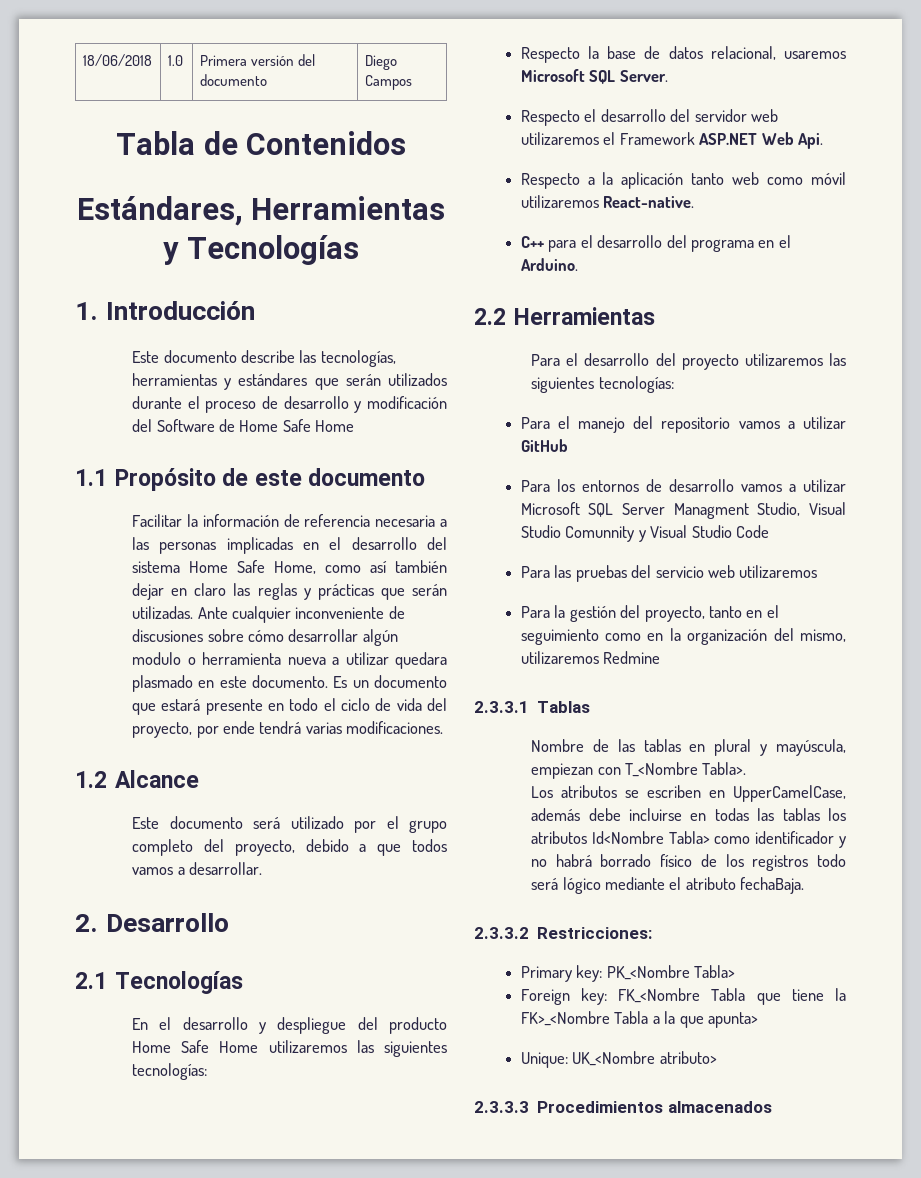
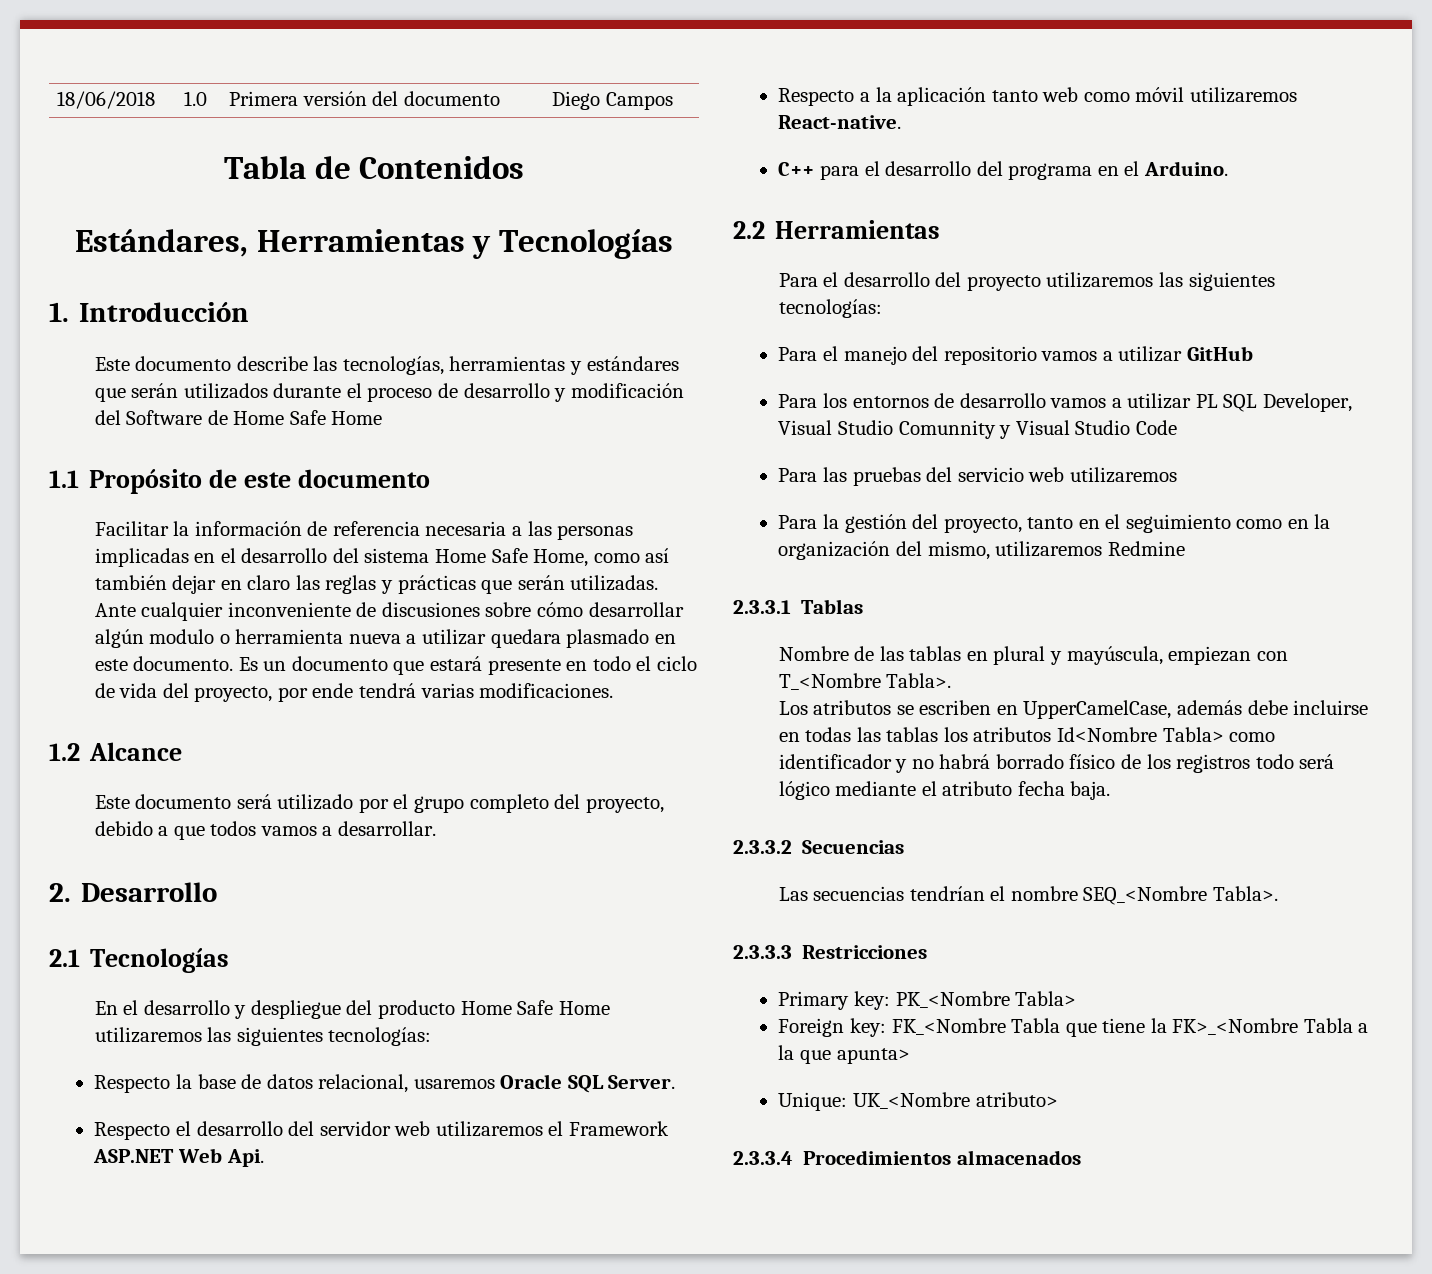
- Respecto la base de datos relacional, usaremos Microsoft SQL Server.
+ Respecto la base de datos relacional, usaremos Oracle SQL Server.
- Para los entornos de desarrollo vamos a utilizar Microsoft SQL Server Managment Studio, Visual Studio Comunnity y Visual Studio Code
+ Para los entornos de desarrollo vamos a utilizar PL SQL Developer, Visual Studio Comunnity y Visual Studio Code
- Los atributos se escriben en UpperCamelCase, además debe incluirse en todas las tablas los atributos Id<Nombre Tabla> como identificador y no habrá borrado físico de los registros todo será lógico mediante el atributo fechaBaja.
+ Los atributos se escriben en UpperCamelCase, además debe incluirse en todas las tablas los atributos Id<Nombre Tabla> como identificador y no habrá borrado físico de los registros todo será lógico mediante el atributo fecha baja.
- 2.3.3.2 Restricciones:
+ 2.3.3.2 Secuencias
+ Las secuencias tendrían el nombre SEQ_<Nombre Tabla>.
+ 2.3.3.3 Restricciones
- 2.3.3.3 Procedimientos almacenados
+ 2.3.3.4 Procedimientos almacenados

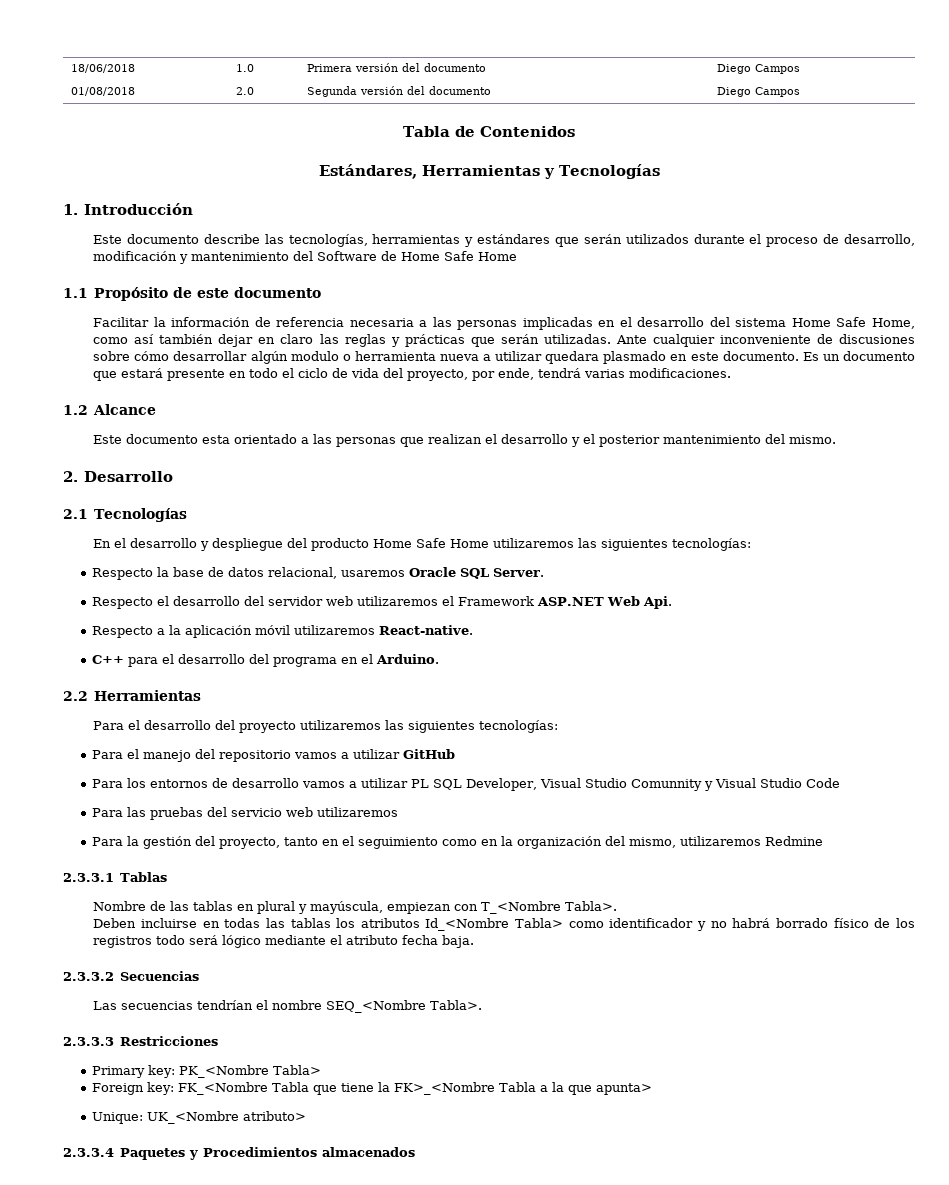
+ 01/08/2018 | 2.0 | Segunda versión del documento | Diego Campos
- Este documento describe las tecnologías, herramientas y estándares que serán utilizados durante el proceso de desarrollo y modificación del Software de Home Safe Home
+ Este documento describe las tecnologías, herramientas y estándares que serán utilizados durante el proceso de desarrollo, modificación y mantenimiento del Software de Home Safe Home
- Es un documento que estará presente en todo el ciclo de vida del proyecto, por ende tendrá varias modificaciones.
+ Es un documento que estará presente en todo el ciclo de vida del proyecto, por ende, tendrá varias modificaciones.
- Este documento será utilizado por el grupo completo del proyecto, debido a que todos vamos a desarrollar.
+ Este documento esta orientado a las personas que realizan el desarrollo y el posterior mantenimiento del mismo.
- Respecto a la aplicación tanto web como móvil utilizaremos React-native.
+ Respecto a la aplicación móvil utilizaremos React-native.
- Los atributos se escriben en UpperCamelCase, además debe incluirse en todas las tablas los atributos Id<Nombre Tabla> como identificador y no habrá borrado físico de los registros todo será lógico mediante el atributo fecha baja.
+ Deben incluirse en todas las tablas los atributos Id_<Nombre Tabla> como identificador y no habrá borrado físico de los registros todo será lógico mediante el atributo fecha baja.
- 2.3.3.4 Procedimientos almacenados
+ 2.3.3.4 Paquetes y Procedimientos almacenados

